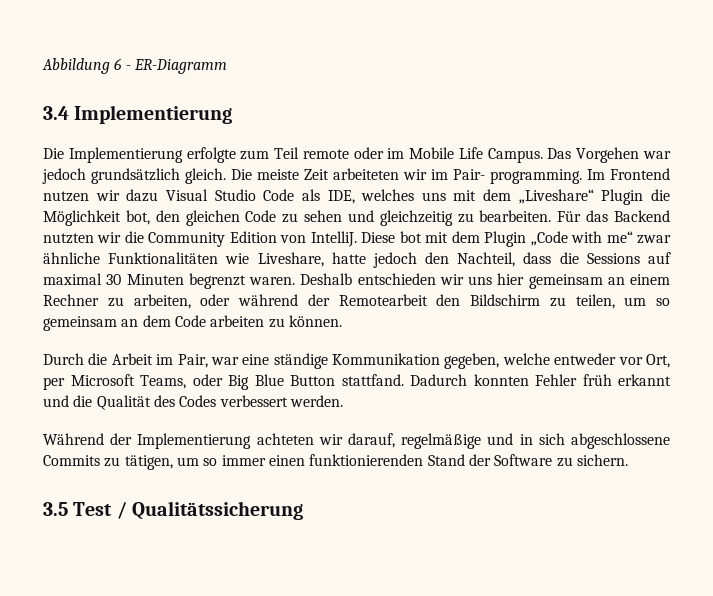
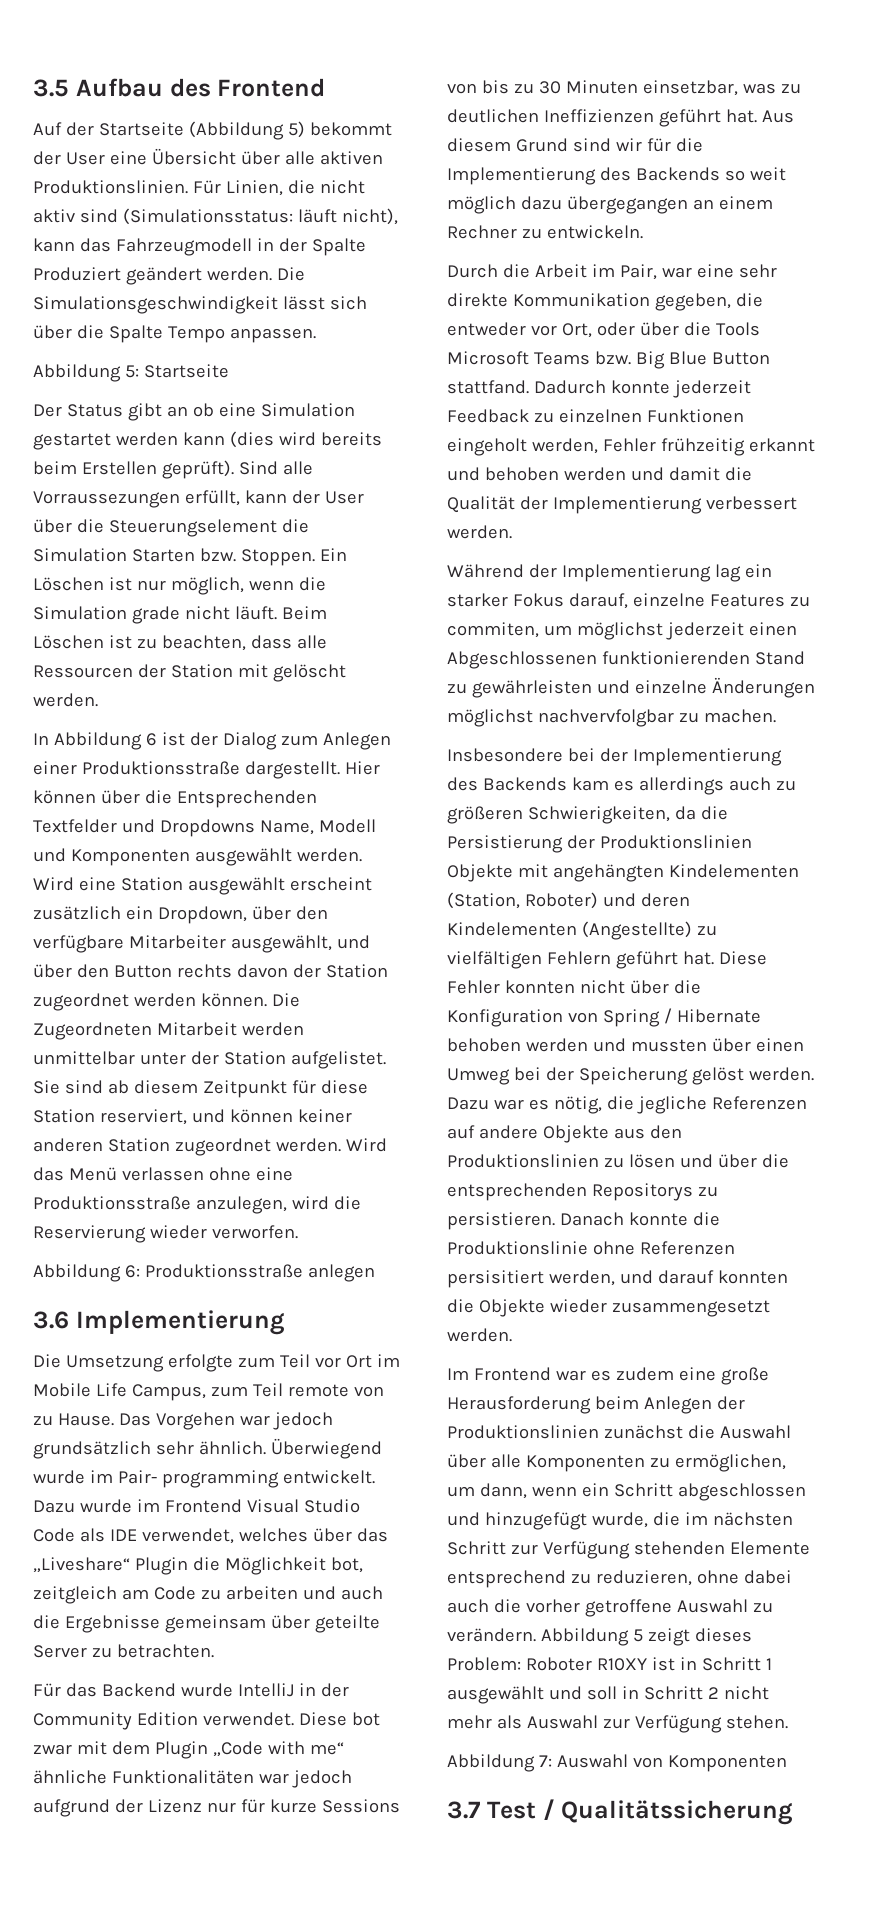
- Abbildung 6 - ER-Diagramm
- 3.4 Implementierung
+ 3.5 Aufbau des Frontend
+ Auf der Startseite (Abbildung 5) bekommt der User eine Übersicht über alle aktiven Produktionslinien. Für Linien, die nicht aktiv sind (Simulationsstatus: läuft nicht), kann das Fahrzeugmodell in der Spalte Produziert geändert werden. Die Simulationsgeschwindigkeit lässt sich über die Spalte Tempo anpassen.
+ Abbildung 5: Startseite
+ Der Status gibt an ob eine Simulation gestartet werden kann (dies wird bereits beim Erstellen geprüft). Sind alle Vorraussezungen erfüllt, kann der User über die Steuerungselement die Simulation Starten bzw. Stoppen. Ein Löschen ist nur möglich, wenn die Simulation grade nicht läuft. Beim Löschen ist zu beachten, dass alle Ressourcen der Station mit gelöscht werden.
+ In Abbildung 6 ist der Dialog zum Anlegen einer Produktionsstraße dargestellt. Hier können über die Entsprechenden Textfelder und Dropdowns Name, Modell und Komponenten ausgewählt werden. Wird eine Station ausgewählt erscheint zusätzlich ein Dropdown, über den verfügbare Mitarbeiter ausgewählt, und über den Button rechts davon der Station zugeordnet werden können. Die Zugeordneten Mitarbeit werden unmittelbar unter der Station aufgelistet. Sie sind ab diesem Zeitpunkt für diese Station reserviert, und können keiner anderen Station zugeordnet werden. Wird das Menü verlassen ohne eine Produktionsstraße anzulegen, wird die Reservierung wieder verworfen.
+ Abbildung 6: Produktionsstraße anlegen
+ 3.6 Implementierung
- Die Implementierung erfolgte zum Teil remote oder im Mobile Life Campus.
+ Die Umsetzung erfolgte zum Teil vor Ort im Mobile Life Campus, zum Teil remote von zu Hause.
- Das Vorgehen war jedoch grundsätzlich gleich. Die meiste Zeit arbeiteten wir im Pair- programming. Im Frontend nutzen wir dazu Visual Studio Code als IDE, welches uns mit dem „Liveshare“ Plugin die Möglichkeit bot, den gleichen Code zu sehen und gleichzeitig zu bearbeiten. Für das Backend nutzten wir die Community Edition von IntelliJ.
+ Das Vorgehen war jedoch grundsätzlich sehr ähnlich. Überwiegend wurde im Pair- programming entwickelt. Dazu wurde im Frontend Visual Studio Code als IDE verwendet, welches über das „Liveshare“ Plugin die Möglichkeit bot, zeitgleich am Code zu arbeiten und auch die Ergebnisse gemeinsam über geteilte Server zu betrachten.
+ Für das Backend wurde IntelliJ in der Community Edition verwendet.
- Diese bot mit dem Plugin „Code with me“ zwar ähnliche Funktionalitäten wie Liveshare, hatte jedoch den Nachteil, dass die Sessions auf maximal 30 Minuten begrenzt waren. Deshalb entschieden wir uns hier gemeinsam an einem Rechner zu arbeiten, oder während der Remotearbeit den Bildschirm zu teilen, um so gemeinsam an dem Code arbeiten zu können.
+ Diese bot zwar mit dem Plugin „Code with me“ ähnliche Funktionalitäten war jedoch aufgrund der Lizenz nur für kurze Sessions von bis zu 30 Minuten einsetzbar, was zu deutlichen Ineffizienzen geführt hat. Aus diesem Grund sind wir für die Implementierung des Backends so weit möglich dazu übergegangen an einem Rechner zu entwickeln.
- Durch die Arbeit im Pair, war eine ständige Kommunikation gegeben, welche entweder vor Ort, per Microsoft Teams, oder Big Blue Button stattfand.
+ Durch die Arbeit im Pair, war eine sehr direkte Kommunikation gegeben, die entweder vor Ort, oder über die Tools Microsoft Teams bzw. Big Blue Button stattfand.
- Dadurch konnten Fehler früh erkannt und die Qualität des Codes verbessert werden.
+ Dadurch konnte jederzeit Feedback zu einzelnen Funktionen eingeholt werden, Fehler frühzeitig erkannt und behoben werden und damit die Qualität der Implementierung verbessert werden.
- Während der Implementierung achteten wir darauf, regelmäßige und in sich abgeschlossene Commits zu tätigen, um so immer einen funktionierenden Stand der Software zu sichern.
- 3.5 Test / Qualitätssicherung
+ Während der Implementierung lag ein starker Fokus darauf, einzelne Features zu commiten, um möglichst jederzeit einen Abgeschlossenen funktionierenden Stand zu gewährleisten und einzelne Änderungen möglichst nachvervfolgbar zu machen.
+ Insbesondere bei der Implementierung des Backends kam es allerdings auch zu größeren Schwierigkeiten, da die Persistierung der Produktionslinien Objekte mit angehängten Kindelementen (Station, Roboter) und deren Kindelementen (Angestellte) zu vielfältigen Fehlern geführt hat. Diese Fehler konnten nicht über die Konfiguration von Spring / Hibernate behoben werden und mussten über einen Umweg bei der Speicherung gelöst werden. Dazu war es nötig, die jegliche Referenzen auf andere Objekte aus den Produktionslinien zu lösen und über die entsprechenden Repositorys zu persistieren. Danach konnte die Produktionslinie ohne Referenzen persisitiert werden, und darauf konnten die Objekte wieder zusammengesetzt werden.
+ Im Frontend war es zudem eine große Herausforderung beim Anlegen der Produktionslinien zunächst die Auswahl über alle Komponenten zu ermöglichen, um dann, wenn ein Schritt abgeschlossen und hinzugefügt wurde, die im nächsten Schritt zur Verfügung stehenden Elemente entsprechend zu reduzieren, ohne dabei auch die vorher getroffene Auswahl zu verändern. Abbildung 5 zeigt dieses Problem: Roboter R10XY ist in Schritt 1 ausgewählt und soll in Schritt 2 nicht mehr als Auswahl zur Verfügung stehen.
+ Abbildung 7: Auswahl von Komponenten
+ 3.7 Test / Qualitätssicherung

